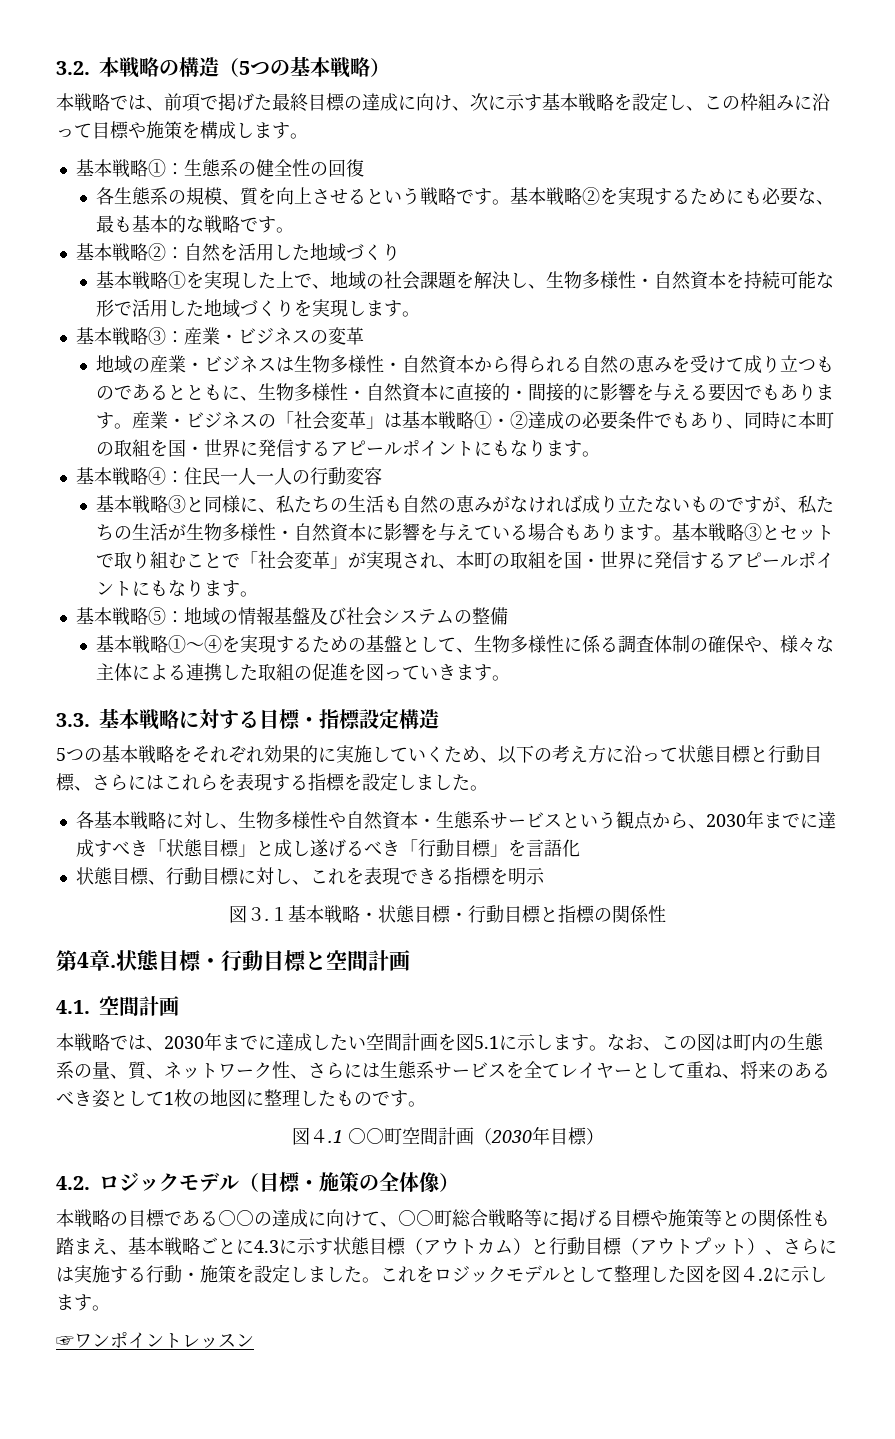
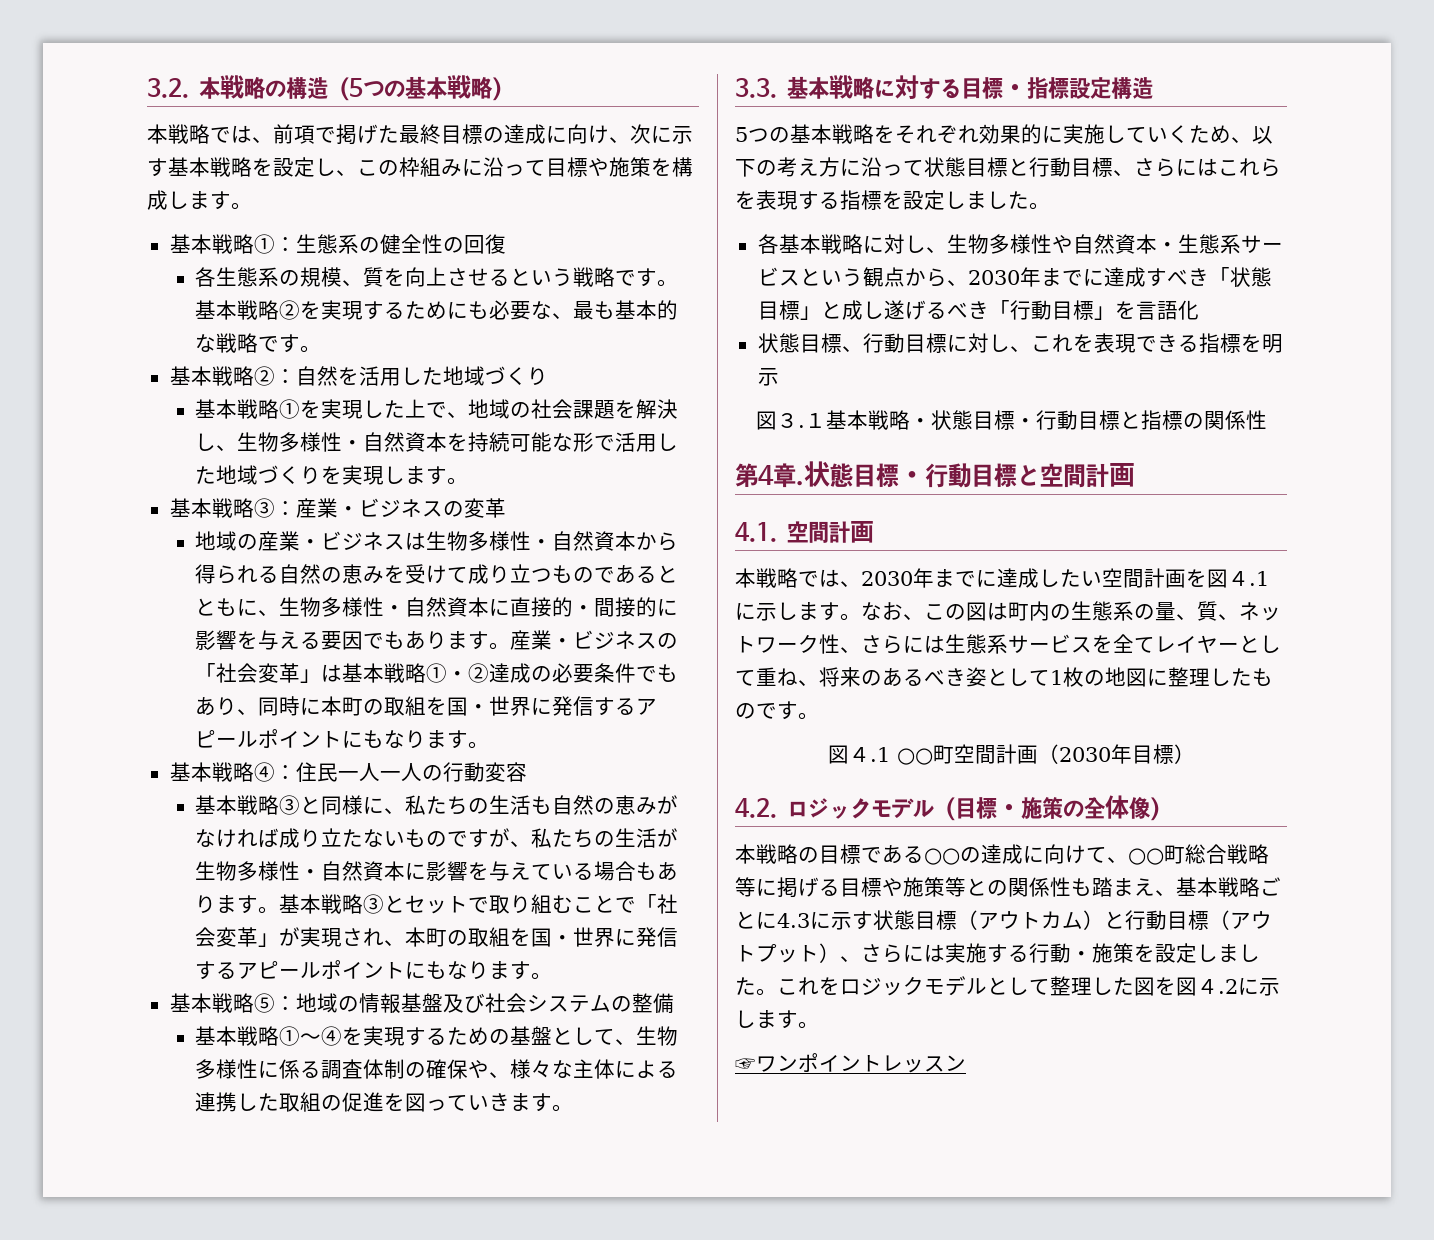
- 本戦略では、2030年までに達成したい空間計画を図5.1に示します。
+ 本戦略では、2030年までに達成したい空間計画を図４.1に示します。

